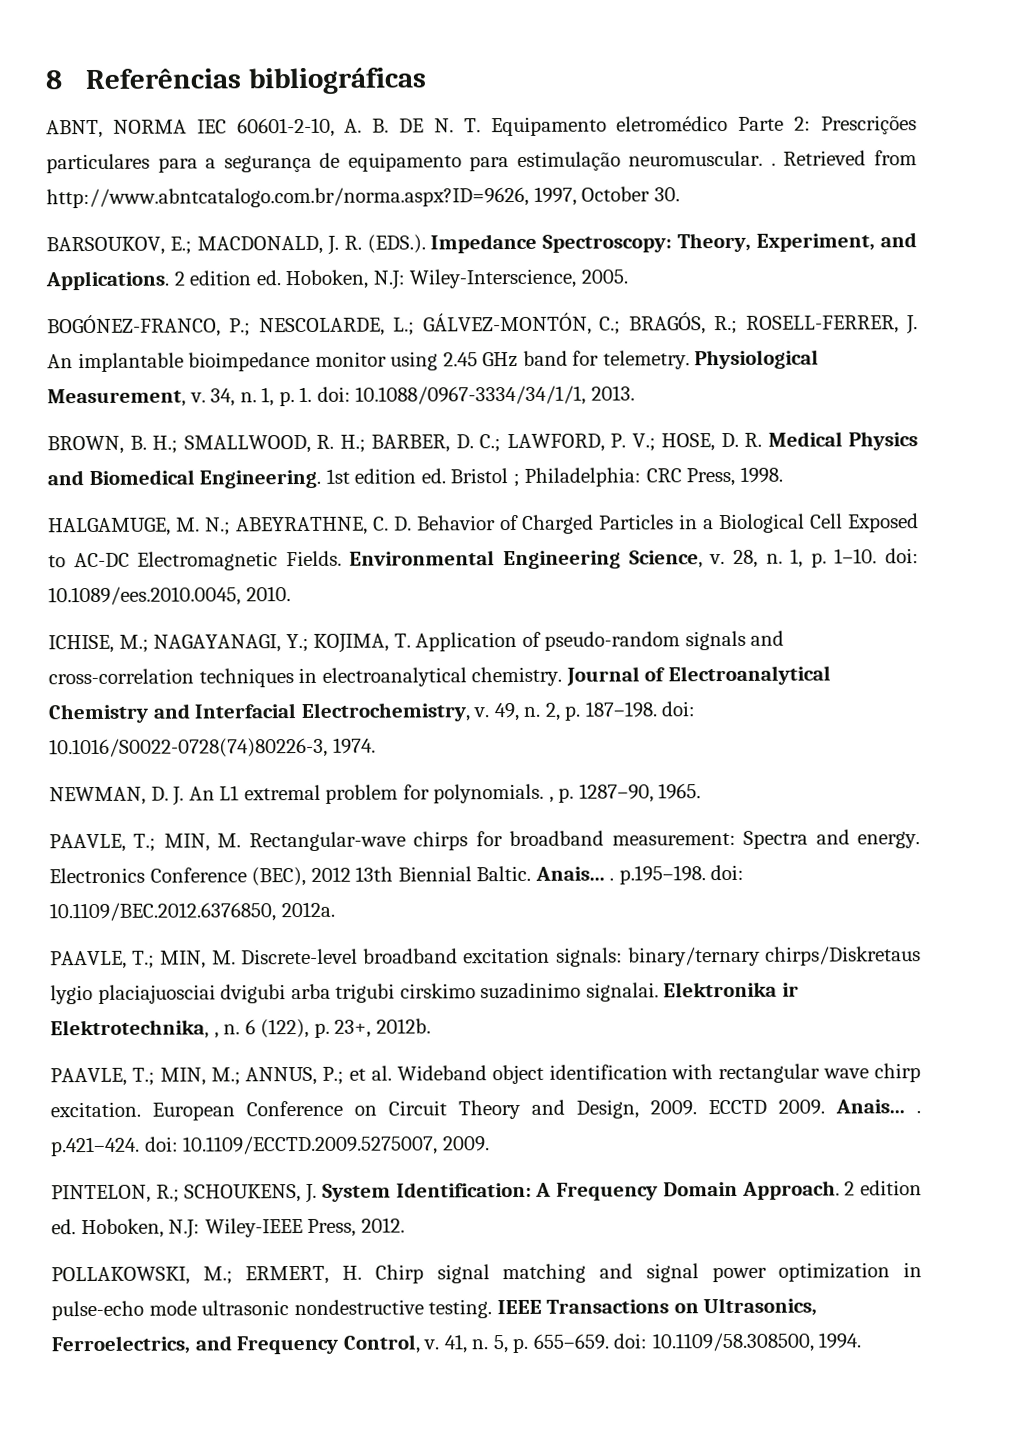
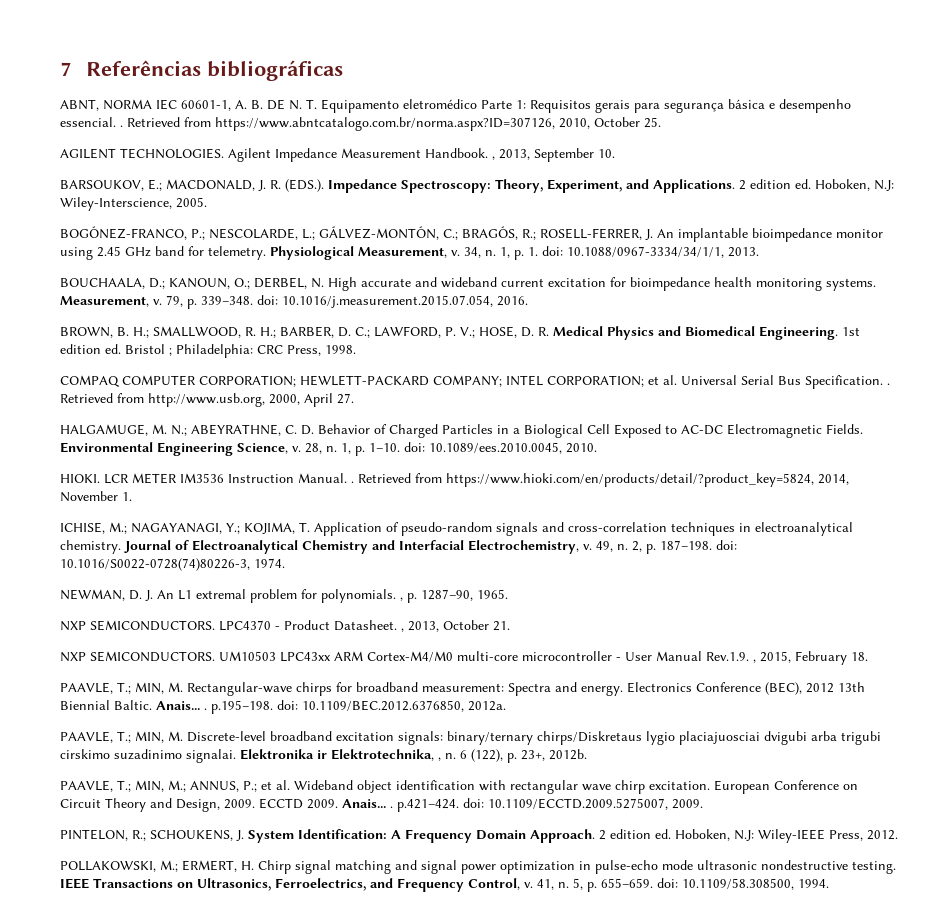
- 8 Referências bibliográficas
+ 7 Referências bibliográficas
- ABNT, NORMA IEC 60601-2-10, A. B. DE N. T. Equipamento eletromédico Parte 2: Prescrições particulares para a segurança de equipamento para estimulação neuromuscular. . Retrieved from http://www.abntcatalogo.com.br/norma.aspx?ID=9626, 1997, October 30.
+ ABNT, NORMA IEC 60601-1, A. B. DE N. T. Equipamento eletromédico Parte 1: Requisitos gerais para segurança básica e desempenho essencial. . Retrieved from https://www.abntcatalogo.com.br/norma.aspx?ID=307126, 2010, October 25.
+ AGILENT TECHNOLOGIES. Agilent Impedance Measurement Handbook. , 2013, September 10.
+ BOUCHAALA, D.; KANOUN, O.; DERBEL, N. High accurate and wideband current excitation for bioimpedance health monitoring systems. Measurement, v. 79, p. 339–348. doi: 10.1016/j.measurement.2015.07.054, 2016.
+ COMPAQ COMPUTER CORPORATION; HEWLETT-PACKARD COMPANY; INTEL CORPORATION; et al. Universal Serial Bus Specification. . Retrieved from http://www.usb.org, 2000, April 27.
+ HIOKI. LCR METER IM3536 Instruction Manual. . Retrieved from https://www.hioki.com/en/products/detail/?product_key=5824, 2014, November 1.
+ NXP SEMICONDUCTORS. LPC4370 - Product Datasheet. , 2013, October 21.
+ NXP SEMICONDUCTORS. UM10503 LPC43xx ARM Cortex-M4/M0 multi-core microcontroller - User Manual Rev.1.9. , 2015, February 18.

